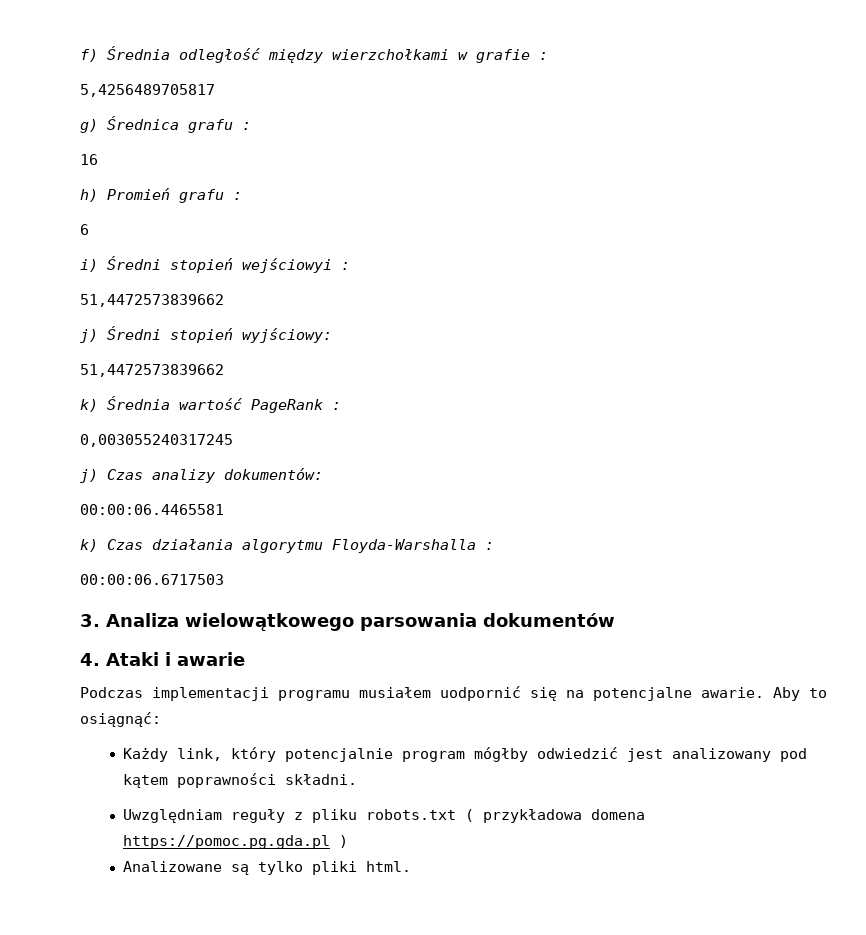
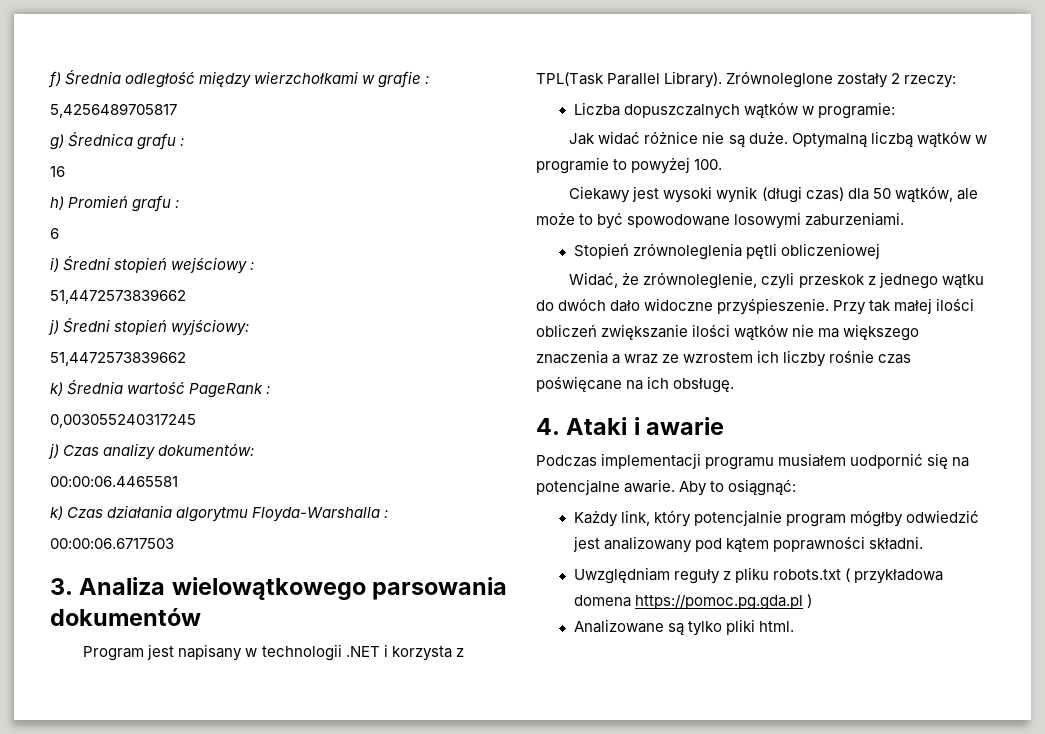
- i) Średni stopień wejściowyi :
+ i) Średni stopień wejściowy :
+ Program jest napisany w technologii .NET i korzysta z TPL(Task Parallel Library). Zrównoleglone zostały 2 rzeczy:
+ Liczba dopuszczalnych wątków w programie:
+ Jak widać różnice nie są duże. Optymalną liczbą wątków w programie to powyżej 100.
+ Ciekawy jest wysoki wynik (długi czas) dla 50 wątków, ale może to być spowodowane losowymi zaburzeniami.
+ Stopień zrównoleglenia pętli obliczeniowej
+ Widać, że zrównoleglenie, czyli przeskok z jednego wątku do dwóch dało widoczne przyśpieszenie. Przy tak małej ilości obliczeń zwiększanie ilości wątków nie ma większego znaczenia a wraz ze wzrostem ich liczby rośnie czas poświęcane na ich obsługę.

